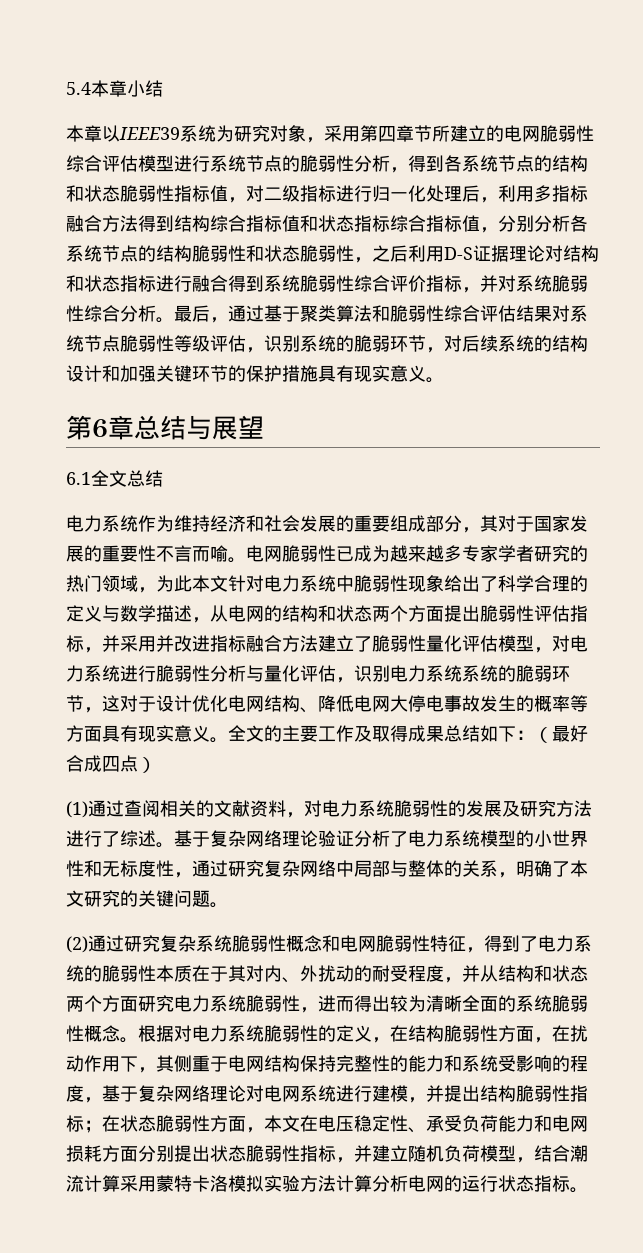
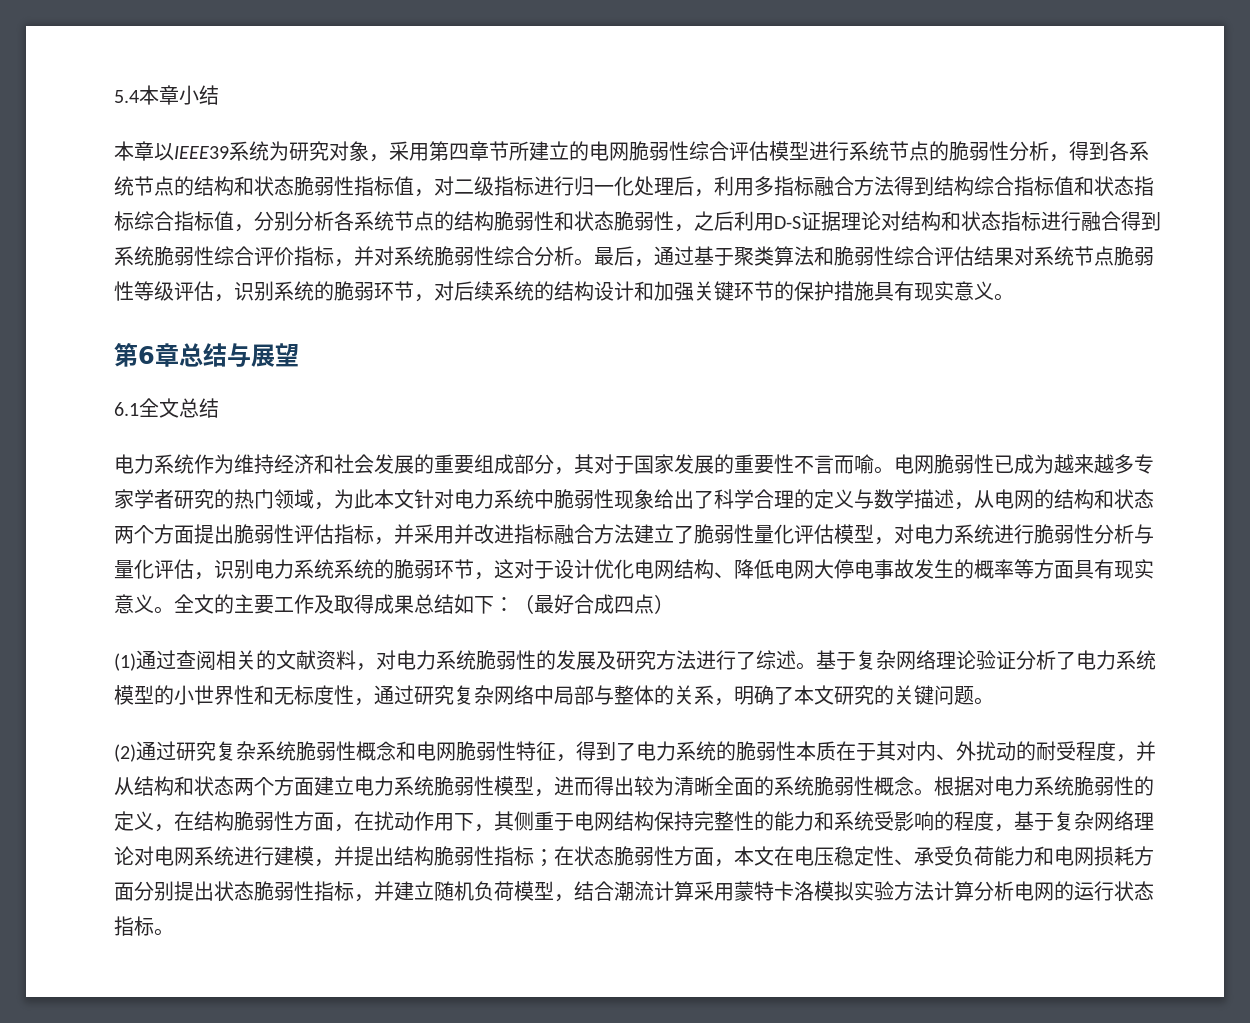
- (2)通过研究复杂系统脆弱性概念和电网脆弱性特征，得到了电力系统的脆弱性本质在于其对内、外扰动的耐受程度，并从结构和状态两个方面研究电力系统脆弱性，进而得出较为清晰全面的系统脆弱性概念。
+ (2)通过研究复杂系统脆弱性概念和电网脆弱性特征，得到了电力系统的脆弱性本质在于其对内、外扰动的耐受程度，并从结构和状态两个方面建立电力系统脆弱性模型，进而得出较为清晰全面的系统脆弱性概念。

